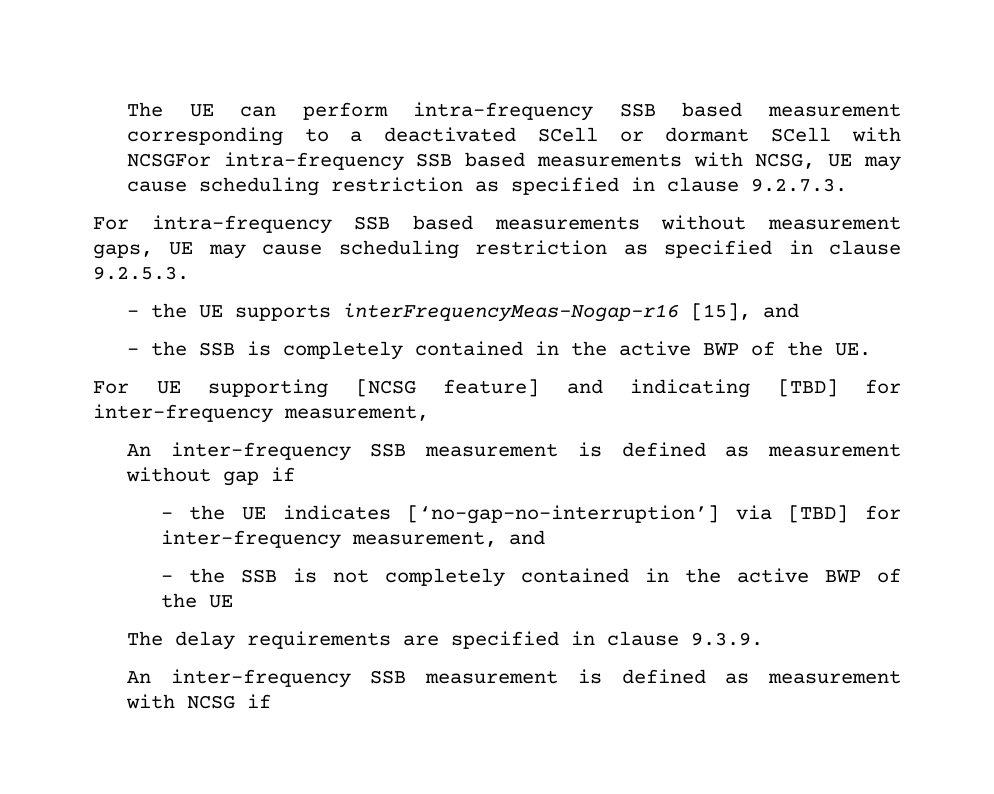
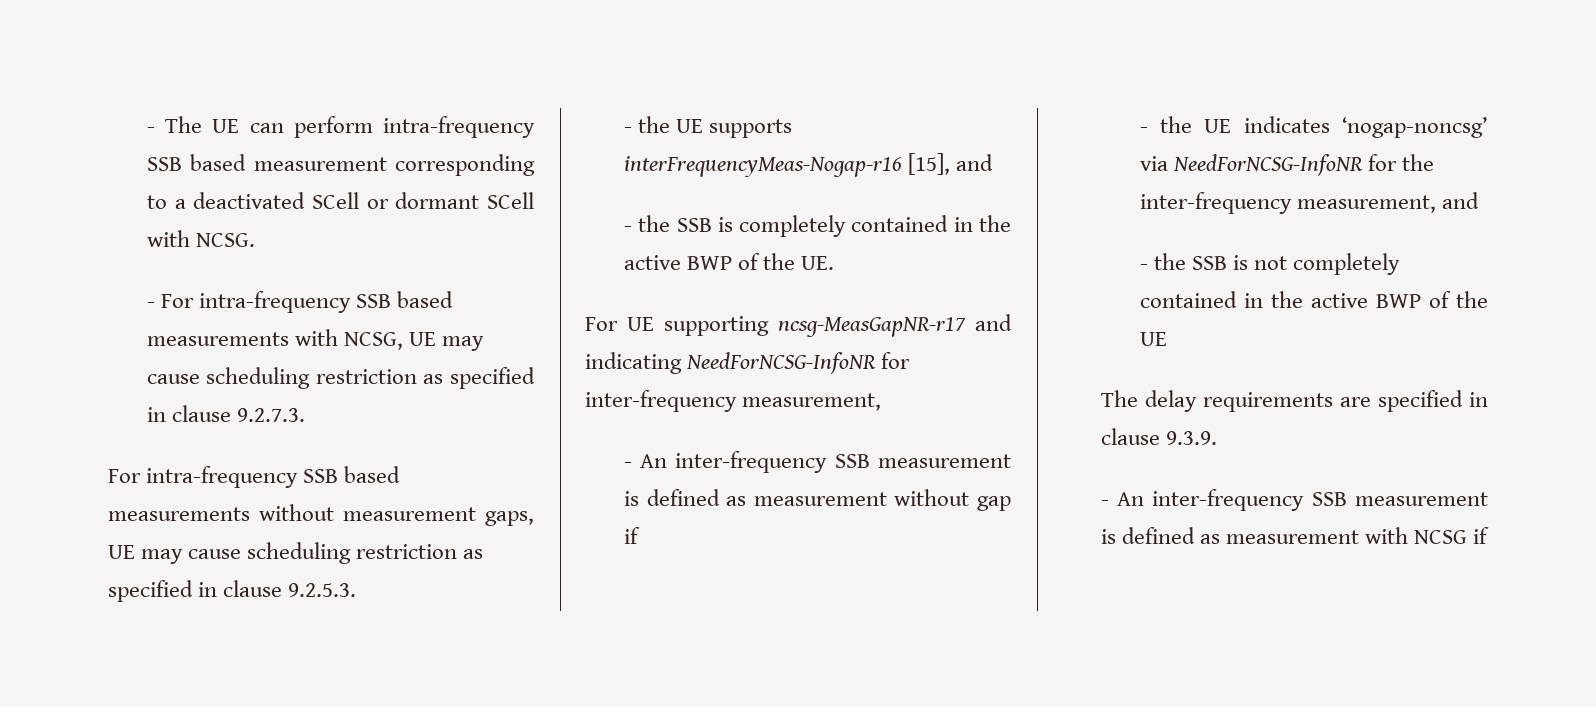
- The UE can perform intra-frequency SSB based measurement corresponding to a deactivated SCell or dormant SCell with NCSGFor intra-frequency SSB based measurements with NCSG, UE may cause scheduling restriction as specified in clause 9.2.7.3.
+ - The UE can perform intra-frequency SSB based measurement corresponding to a deactivated SCell or dormant SCell with NCSG.
+ - For intra-frequency SSB based measurements with NCSG, UE may cause scheduling restriction as specified in clause 9.2.7.3.
- For UE supporting [NCSG feature] and indicating [TBD] for inter-frequency measurement,
+ For UE supporting ncsg-MeasGapNR-r17 and indicating NeedForNCSG-InfoNR for inter-frequency measurement,
- An inter-frequency SSB measurement is defined as measurement without gap if
+ - An inter-frequency SSB measurement is defined as measurement without gap if
- - the UE indicates [‘no-gap-no-interruption’] via [TBD] for inter-frequency measurement, and
+ - the UE indicates ‘nogap-noncsg’ via NeedForNCSG-InfoNR for the inter-frequency measurement, and
- An inter-frequency SSB measurement is defined as measurement with NCSG if
+ - An inter-frequency SSB measurement is defined as measurement with NCSG if

